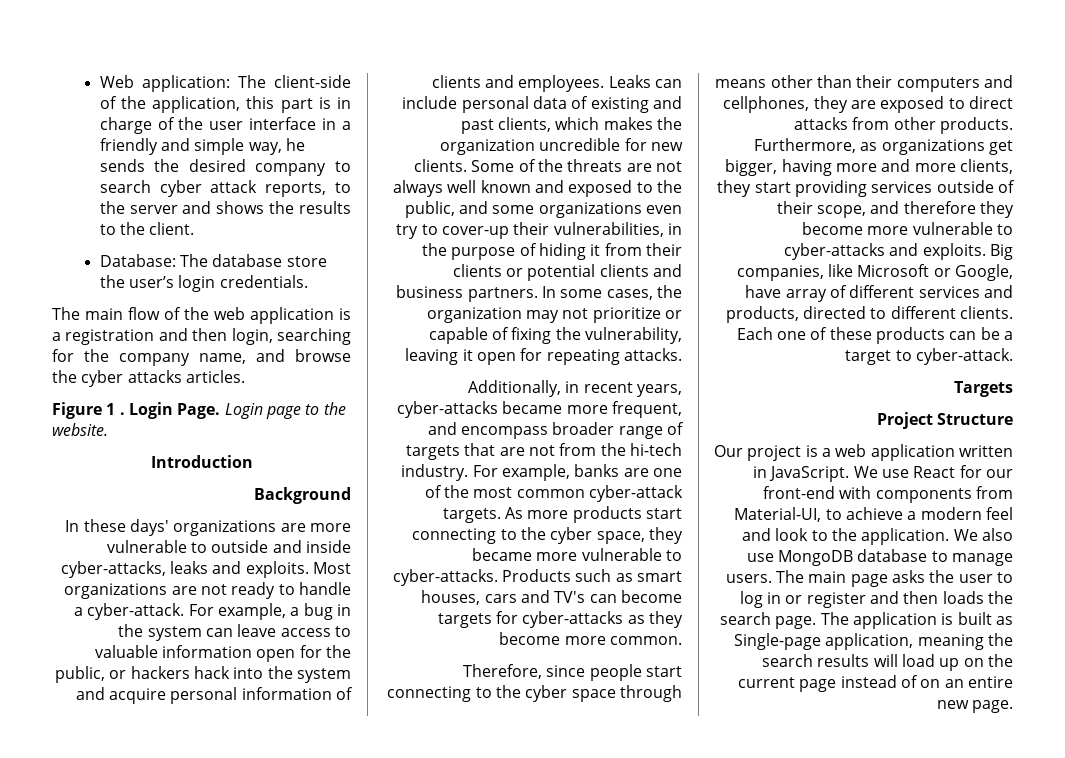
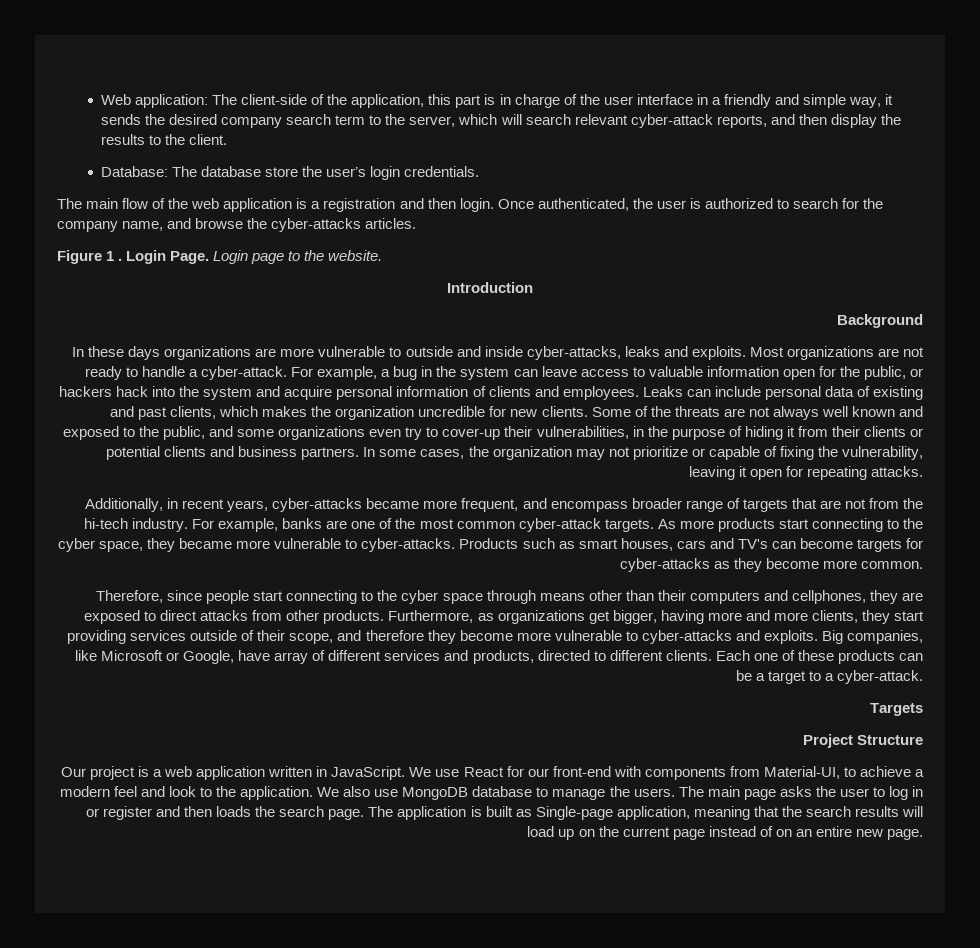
- Web application: The client-side of the application, this part is in charge of the user interface in a friendly and simple way, he sends the desired company to search cyber attack reports, to the server and shows the results to the client.
+ Web application: The client-side of the application, this part is in charge of the user interface in a friendly and simple way, it sends the desired company search term to the server, which will search relevant cyber-attack reports, and then display the results to the client.
- The main flow of the web application is a registration and then login, searching for the company name, and browse the cyber attacks articles.
+ The main flow of the web application is a registration and then login. Once authenticated, the user is authorized to search for the company name, and browse the cyber-attacks articles.
- In these days' organizations are more vulnerable to outside and inside cyber-attacks, leaks and exploits.
+ In these days organizations are more vulnerable to outside and inside cyber-attacks, leaks and exploits.
- Each one of these products can be a target to cyber-attack.
+ Each one of these products can be a target to a cyber-attack.
- We also use MongoDB database to manage users.
+ We also use MongoDB database to manage the users.
- The application is built as Single-page application, meaning the search results will load up on the current page instead of on an entire new page.
+ The application is built as Single-page application, meaning that the search results will load up on the current page instead of on an entire new page.

